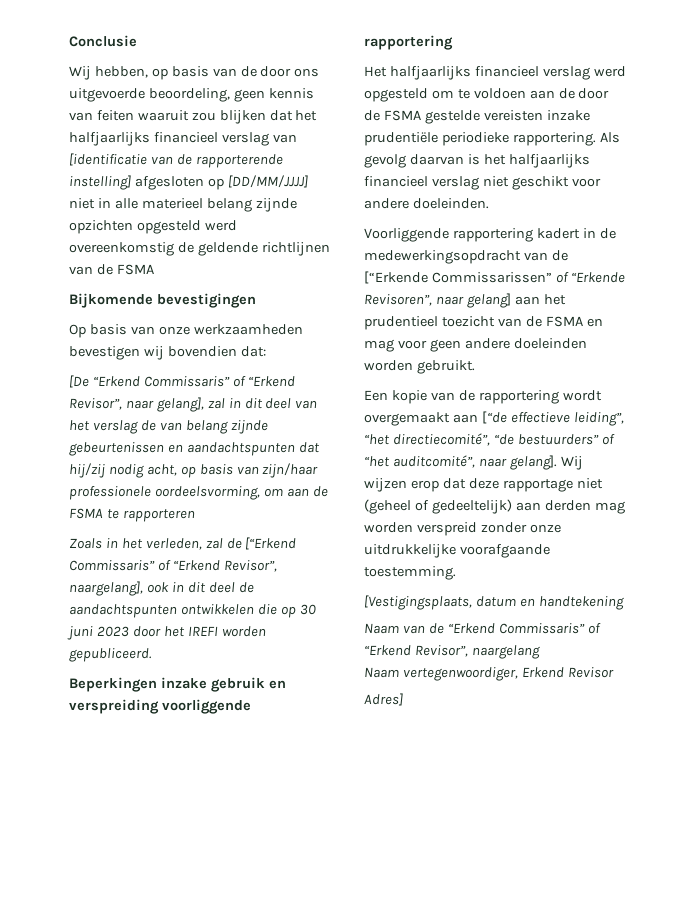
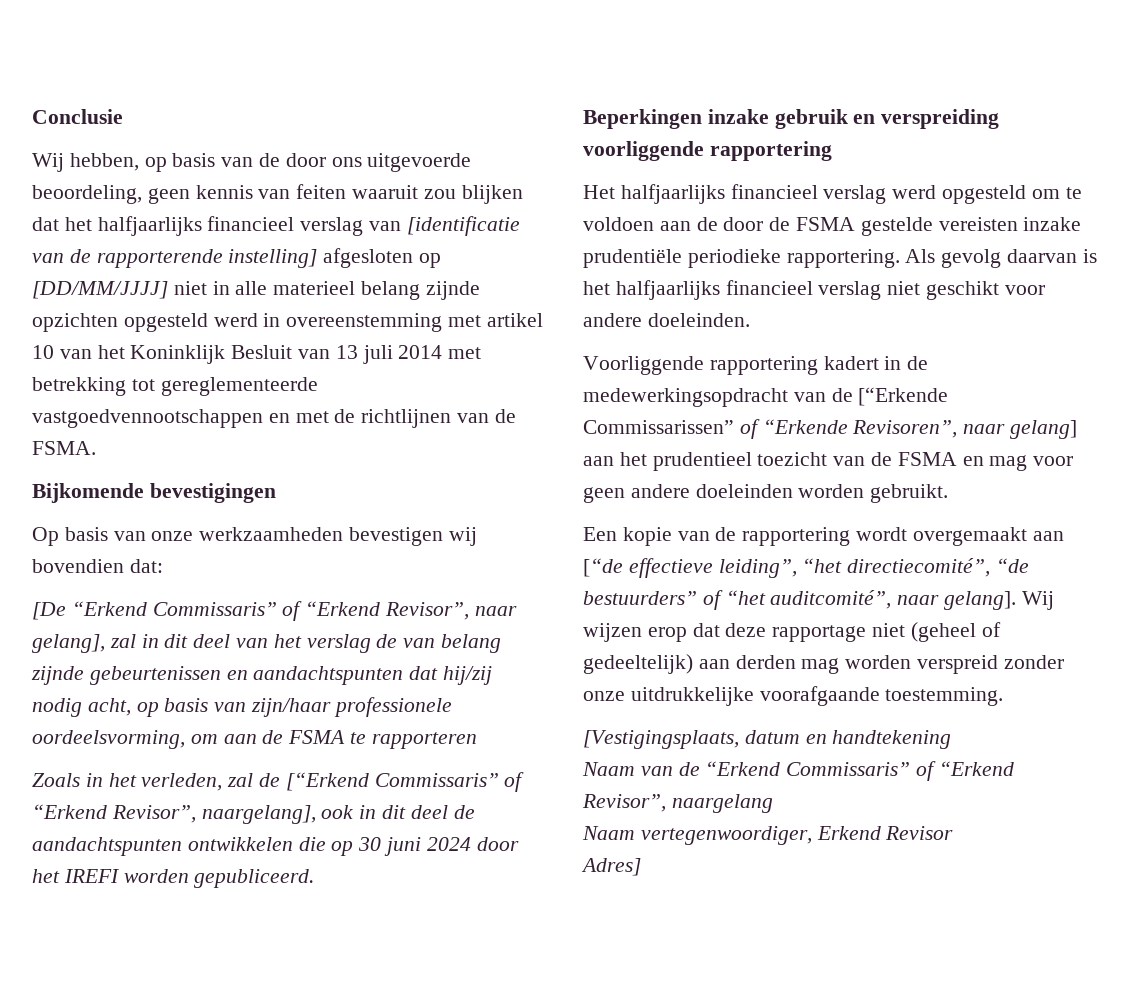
- Wij hebben, op basis van de door ons uitgevoerde beoordeling, geen kennis van feiten waaruit zou blijken dat het halfjaarlijks financieel verslag van [identificatie van de rapporterende instelling] afgesloten op [DD/MM/JJJJ] niet in alle materieel belang zijnde opzichten opgesteld werd overeenkomstig de geldende richtlijnen van de FSMA
+ Wij hebben, op basis van de door ons uitgevoerde beoordeling, geen kennis van feiten waaruit zou blijken dat het halfjaarlijks financieel verslag van [identificatie van de rapporterende instelling] afgesloten op [DD/MM/JJJJ] niet in alle materieel belang zijnde opzichten opgesteld werd in overeenstemming met artikel 10 van het Koninklijk Besluit van 13 juli 2014 met betrekking tot gereglementeerde vastgoedvennootschappen en met de richtlijnen van de FSMA.
- Zoals in het verleden, zal de [“Erkend Commissaris” of “Erkend Revisor”, naargelang], ook in dit deel de aandachtspunten ontwikkelen die op 30 juni 2023 door het IREFI worden gepubliceerd.
+ Zoals in het verleden, zal de [“Erkend Commissaris” of “Erkend Revisor”, naargelang], ook in dit deel de aandachtspunten ontwikkelen die op 30 juni 2024 door het IREFI worden gepubliceerd.

